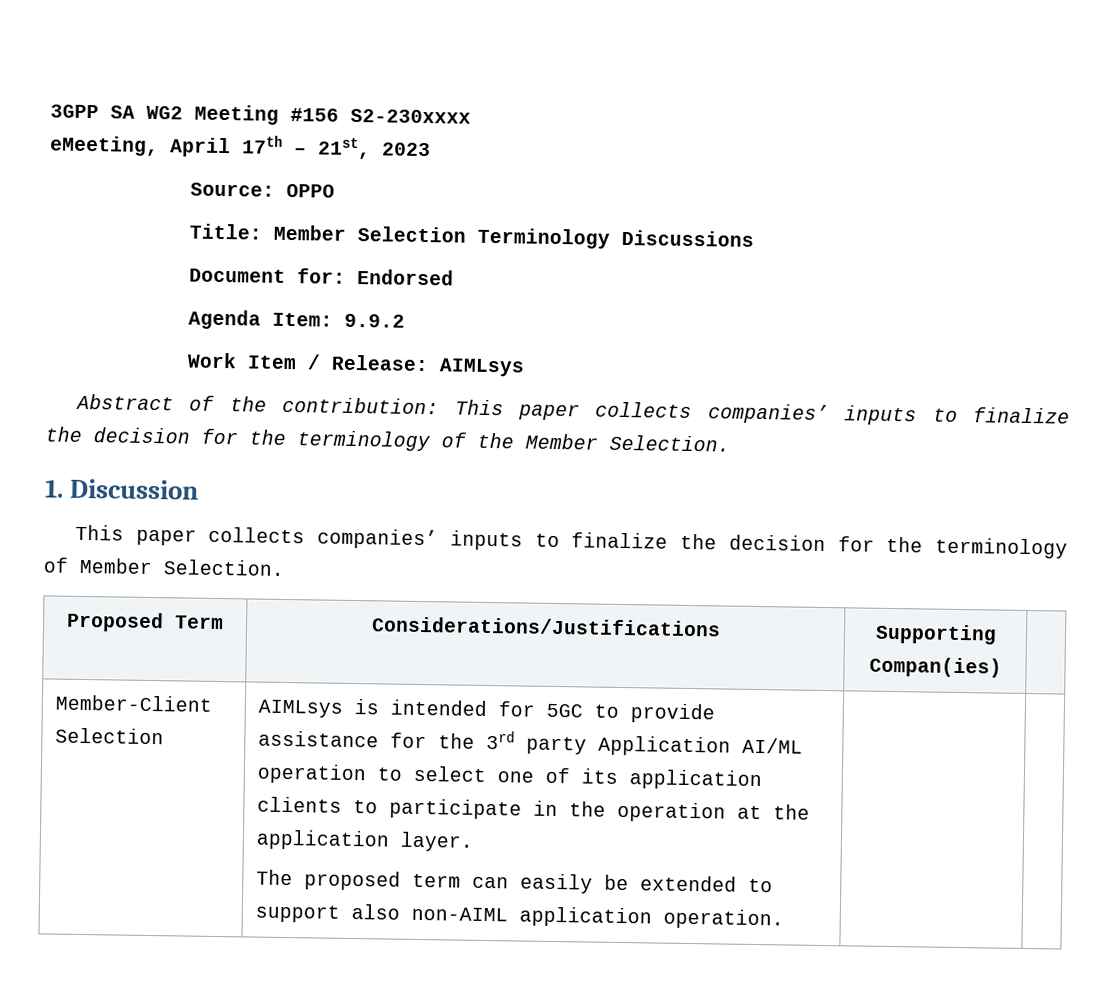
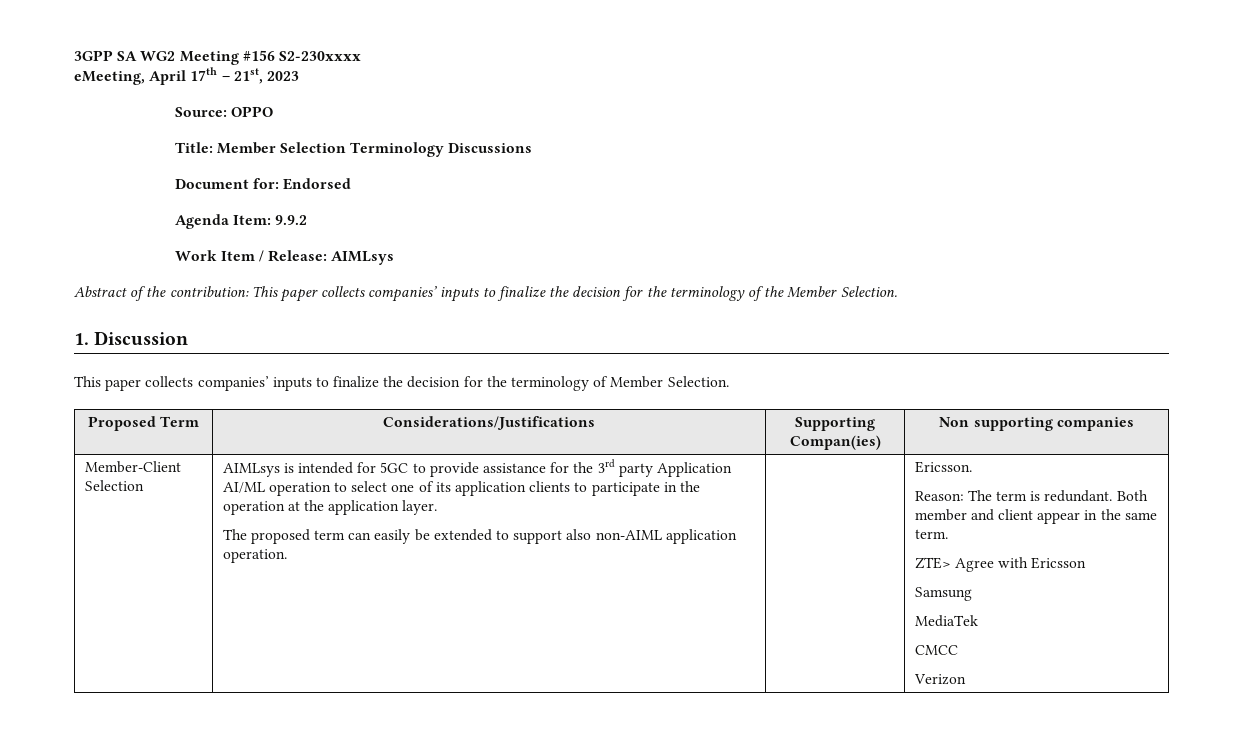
- Proposed Term | Considerations/Justifications | Supporting Compan(ies) |
+ Proposed Term | Considerations/Justifications | Supporting Compan(ies) | Non supporting companies
+ Ericsson.
+ Reason: The term is redundant. Both member and client appear in the same term.
+ ZTE> Agree with Ericsson
+ Samsung
+ MediaTek
+ CMCC
+ Verizon

